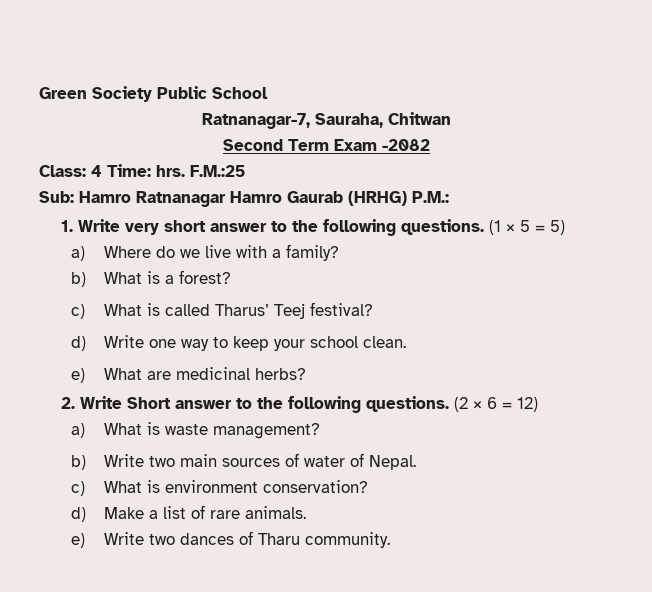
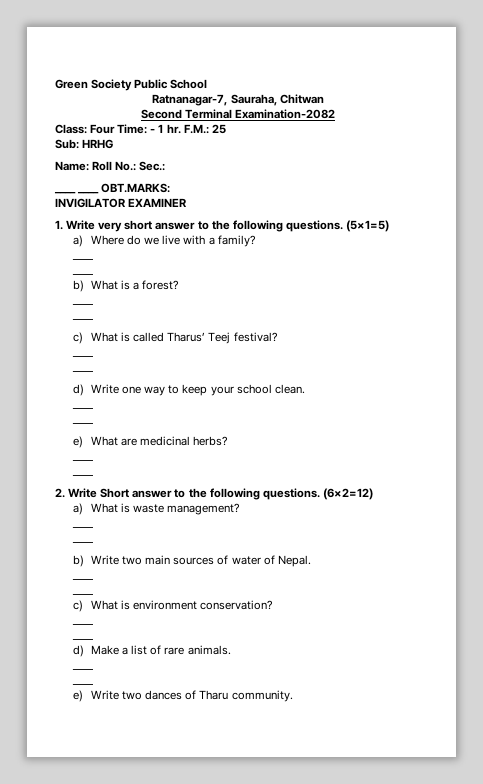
- Second Term Exam -2082
- Class: 4 Time: hrs. F.M.:25
- Sub: Hamro Ratnanagar Hamro Gaurab (HRHG) P.M.:
+ Second Terminal Examination-2082
+ Class: Four Time: - 1 hr. F.M.: 25
+ Sub: HRHG
+ Name: Roll No.: Sec.:
+ ____ ____ OBT.MARKS:
+ INVIGILATOR EXAMINER
- (1 × 5 = 5)
+ (5×1=5)
  a) Where do we live with a family?
+ ____
+ ____
  b) What is a forest?
+ ____
+ ____
  c) What is called Tharus’ Teej festival?
+ ____
+ ____
  d) Write one way to keep your school clean.
+ ____
+ ____
  e) What are medicinal herbs?
+ ____
+ ____
- (2 × 6 = 12)
+ (6×2=12)
  a) What is waste management?
+ ____
+ ____
  b) Write two main sources of water of Nepal.
+ ____
+ ____
  c) What is environment conservation?
+ ____
+ ____
  d) Make a list of rare animals.
+ ____
+ ____

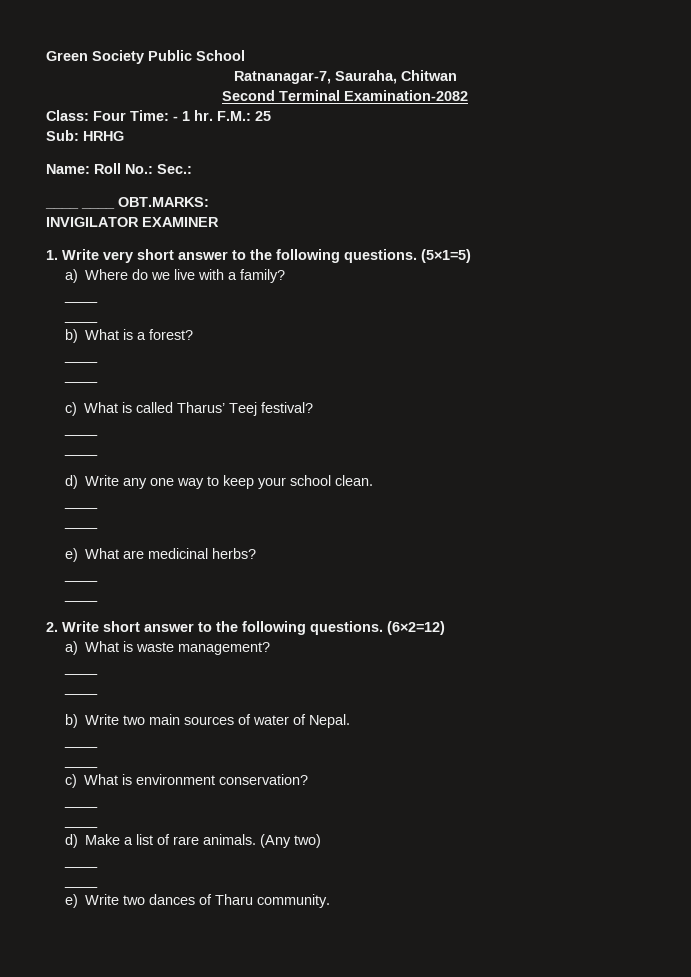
- d) Write one way to keep your school clean.
+ d) Write any one way to keep your school clean.
- 2. Write Short answer to the following questions.
+ 2. Write short answer to the following questions.
+ (Any two)

